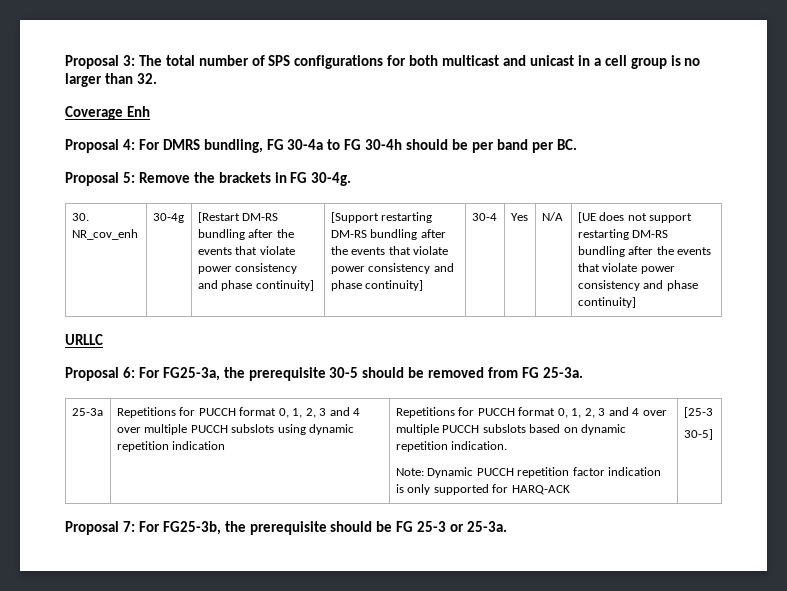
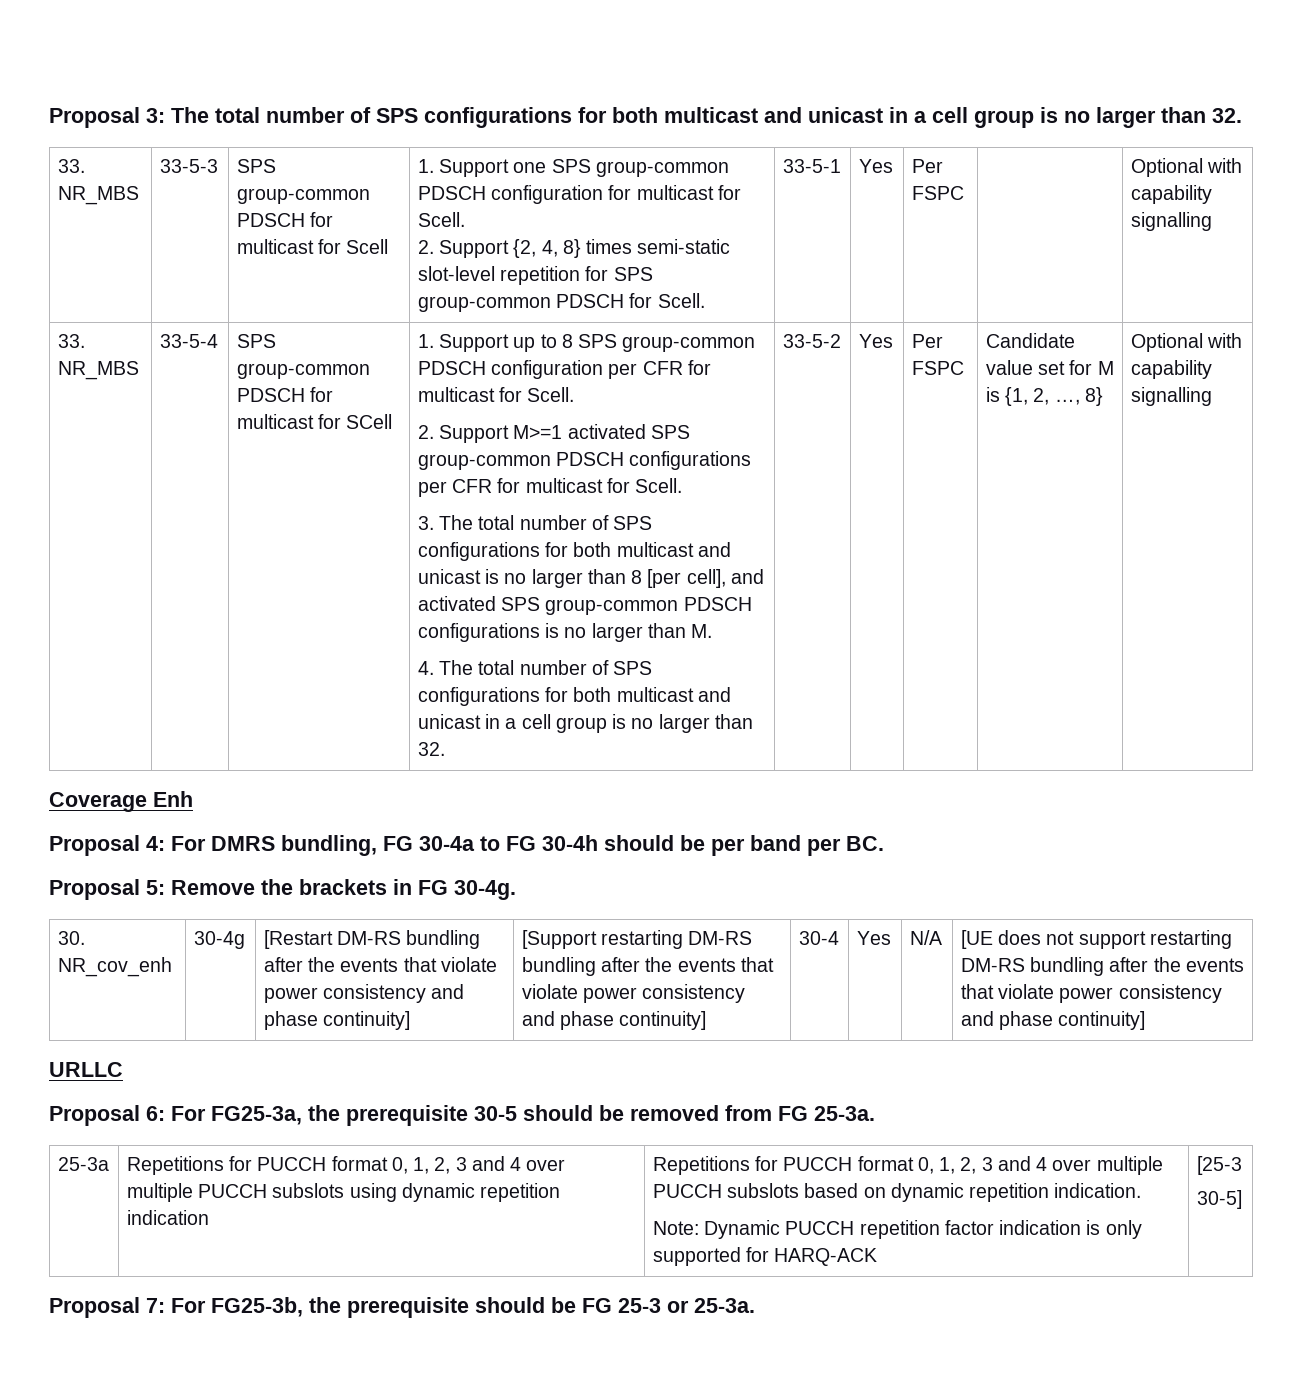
+ 33. NR_MBS | 33-5-3 | SPS group-common PDSCH for multicast for Scell | 1. Support one SPS group-common PDSCH configuration for multicast for Scell.
+ 2. Support {2, 4, 8} times semi-static slot-level repetition for SPS group-common PDSCH for Scell. | 33-5-1 | Yes | Per FSPC | | Optional with capability signalling
+ 33. NR_MBS | 33-5-4 | SPS group-common PDSCH for multicast for SCell | 1. Support up to 8 SPS group-common PDSCH configuration per CFR for multicast for Scell.
+ 2. Support M>=1 activated SPS group-common PDSCH configurations per CFR for multicast for Scell.
+ 3. The total number of SPS configurations for both multicast and unicast is no larger than 8 [per cell], and activated SPS group-common PDSCH configurations is no larger than M.
+ 4. The total number of SPS configurations for both multicast and unicast in a cell group is no larger than 32. | 33-5-2 | Yes | Per FSPC | Candidate value set for M is {1, 2, …, 8} | Optional with capability signalling

